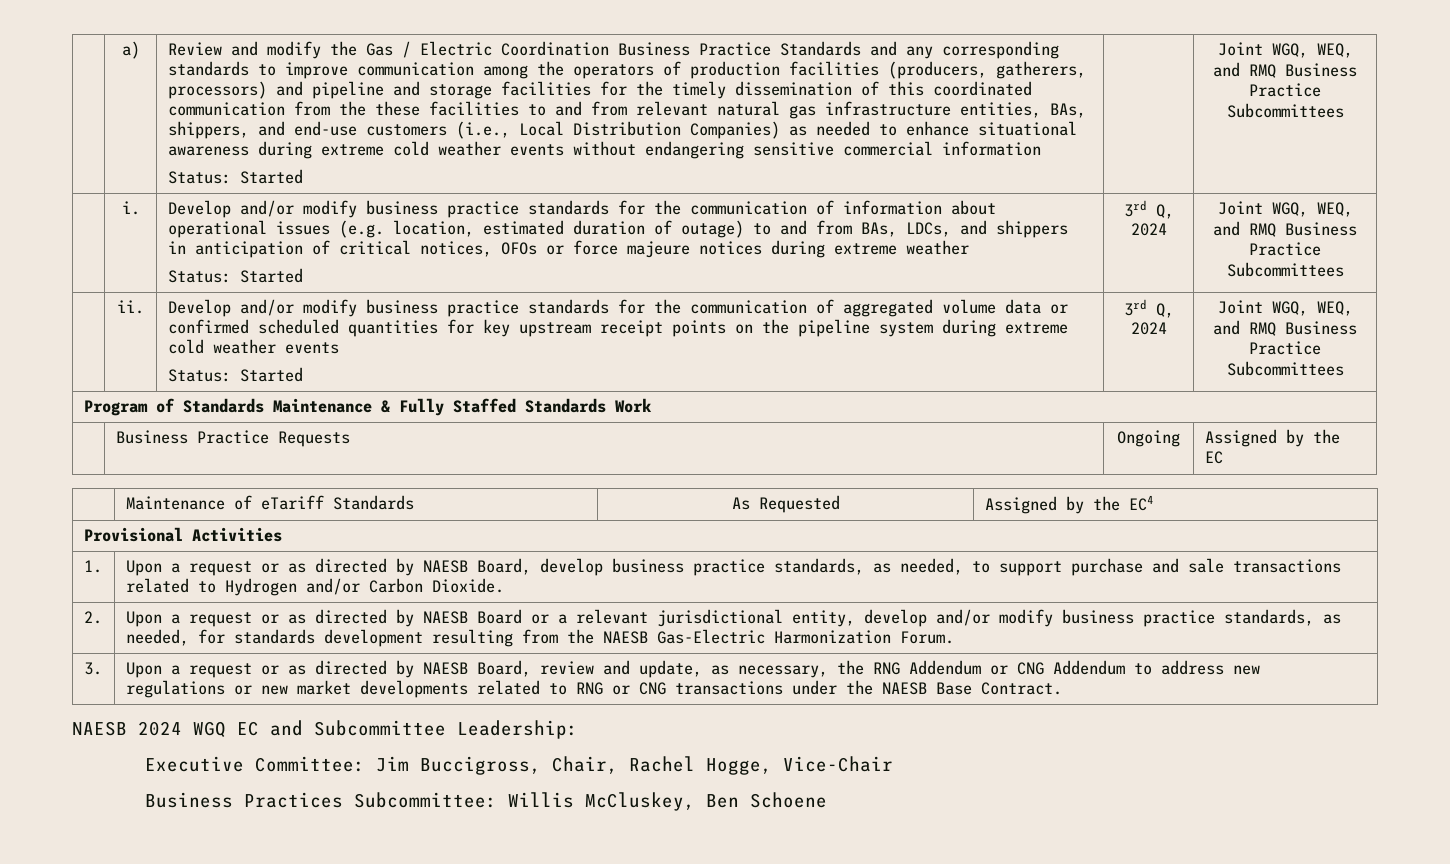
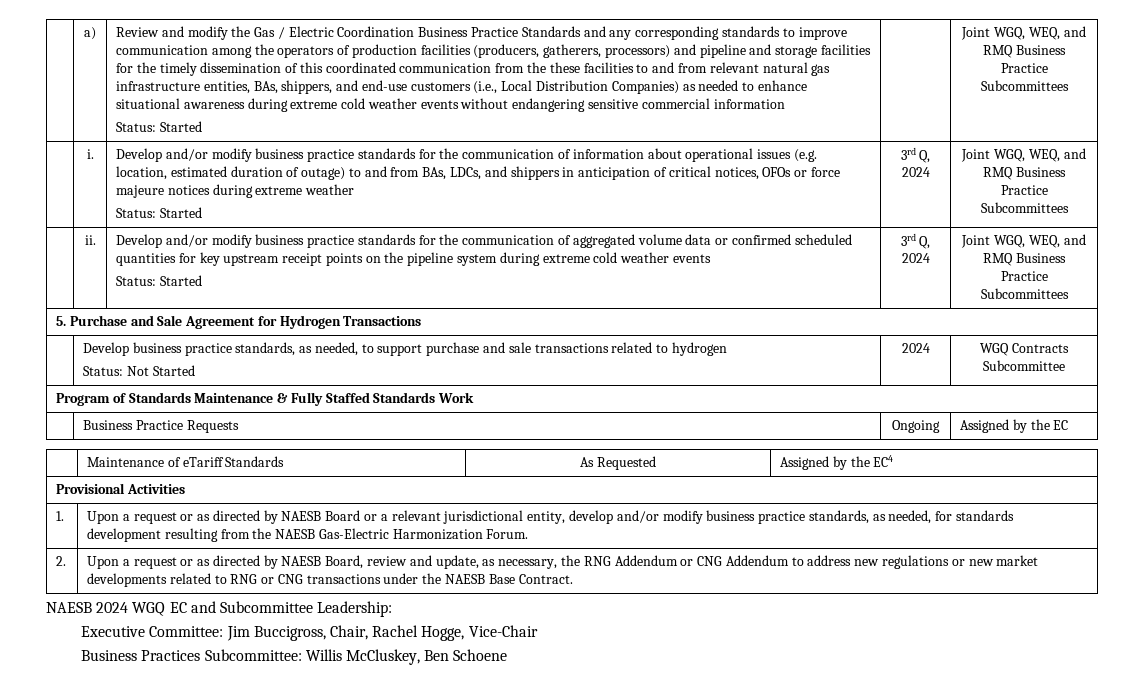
+ 5. Purchase and Sale Agreement for Hydrogen Transactions
+ | Develop business practice standards, as needed, to support purchase and sale transactions related to hydrogen
+ Status: Not Started | 2024 | WGQ Contracts Subcommittee
- 1. | Upon a request or as directed by NAESB Board, develop business practice standards, as needed, to support purchase and sale transactions related to Hydrogen and/or Carbon Dioxide.
- 2. | Upon a request or as directed by NAESB Board or a relevant jurisdictional entity, develop and/or modify business practice standards, as needed, for standards development resulting from the NAESB Gas-Electric Harmonization Forum.
+ 1. | Upon a request or as directed by NAESB Board or a relevant jurisdictional entity, develop and/or modify business practice standards, as needed, for standards development resulting from the NAESB Gas-Electric Harmonization Forum.
- 3. | Upon a request or as directed by NAESB Board, review and update, as necessary, the RNG Addendum or CNG Addendum to address new regulations or new market developments related to RNG or CNG transactions under the NAESB Base Contract.
+ 2. | Upon a request or as directed by NAESB Board, review and update, as necessary, the RNG Addendum or CNG Addendum to address new regulations or new market developments related to RNG or CNG transactions under the NAESB Base Contract.

